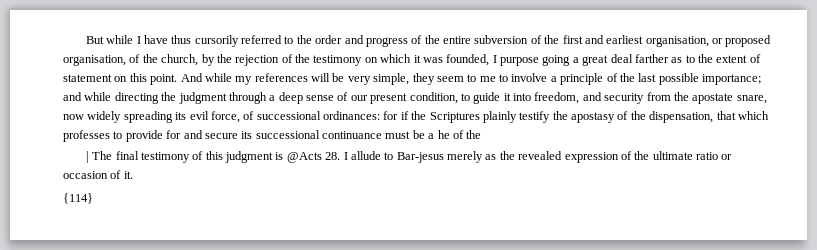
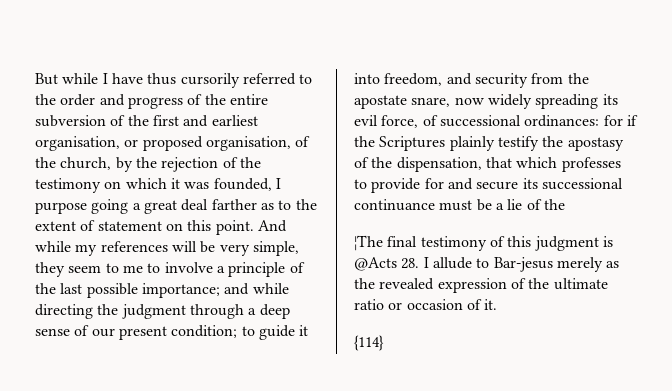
- and while directing the judgment through a deep sense of our present condition, to guide it into freedom, and security from the apostate snare, now widely spreading its evil force, of successional ordinances:
+ and while directing the judgment through a deep sense of our present condition; to guide it into freedom, and security from the apostate snare, now widely spreading its evil force, of successional ordinances:
- for if the Scriptures plainly testify the apostasy of the dispensation, that which professes to provide for and secure its successional continuance must be a he of the
+ for if the Scriptures plainly testify the apostasy of the dispensation, that which professes to provide for and secure its successional continuance must be a lie of the
- | The final testimony of this judgment is @Acts 28. I allude to Bar-jesus merely as the revealed expression of the ultimate ratio or occasion of it.
+ ¦The final testimony of this judgment is @Acts 28. I allude to Bar-jesus merely as the revealed expression of the ultimate ratio or occasion of it.

